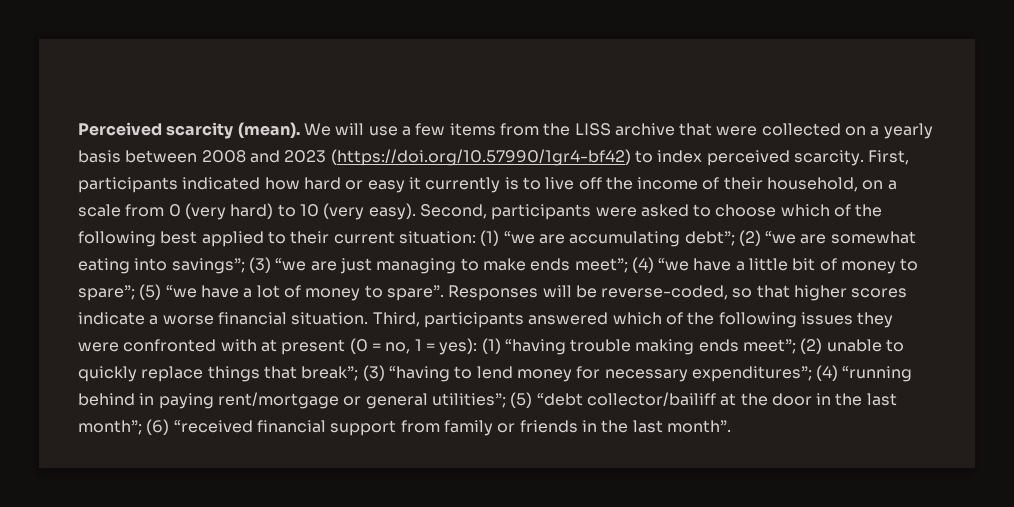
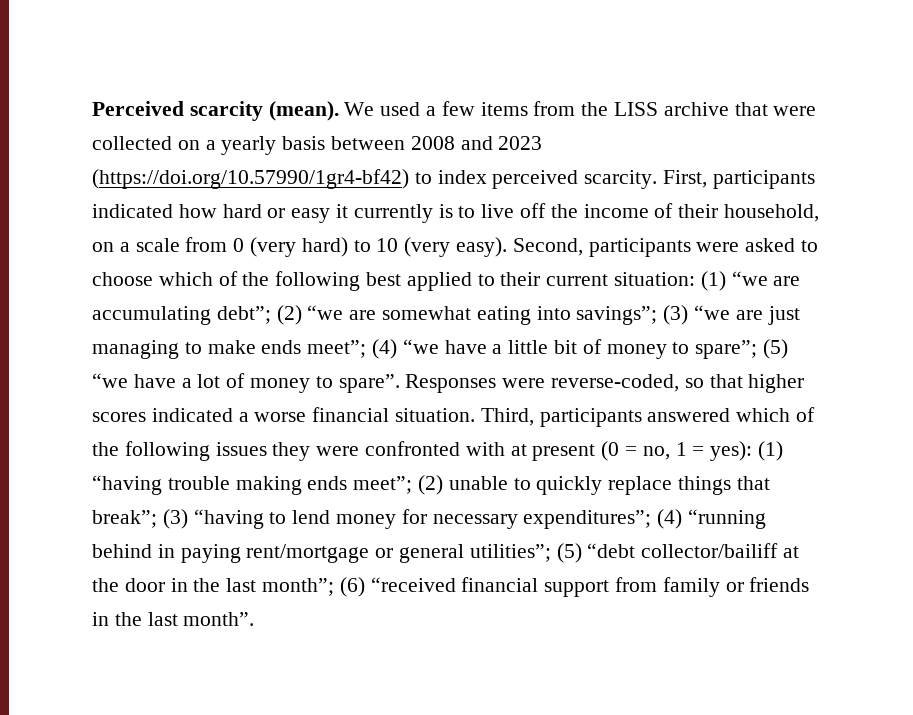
- We will use a few items from the LISS archive that were collected on a yearly basis between 2008 and 2023 (https://doi.org/10.57990/1gr4-bf42) to index perceived scarcity.
+ We used a few items from the LISS archive that were collected on a yearly basis between 2008 and 2023 (https://doi.org/10.57990/1gr4-bf42) to index perceived scarcity.
- Responses will be reverse-coded, so that higher scores indicate a worse financial situation.
+ Responses were reverse-coded, so that higher scores indicated a worse financial situation.

